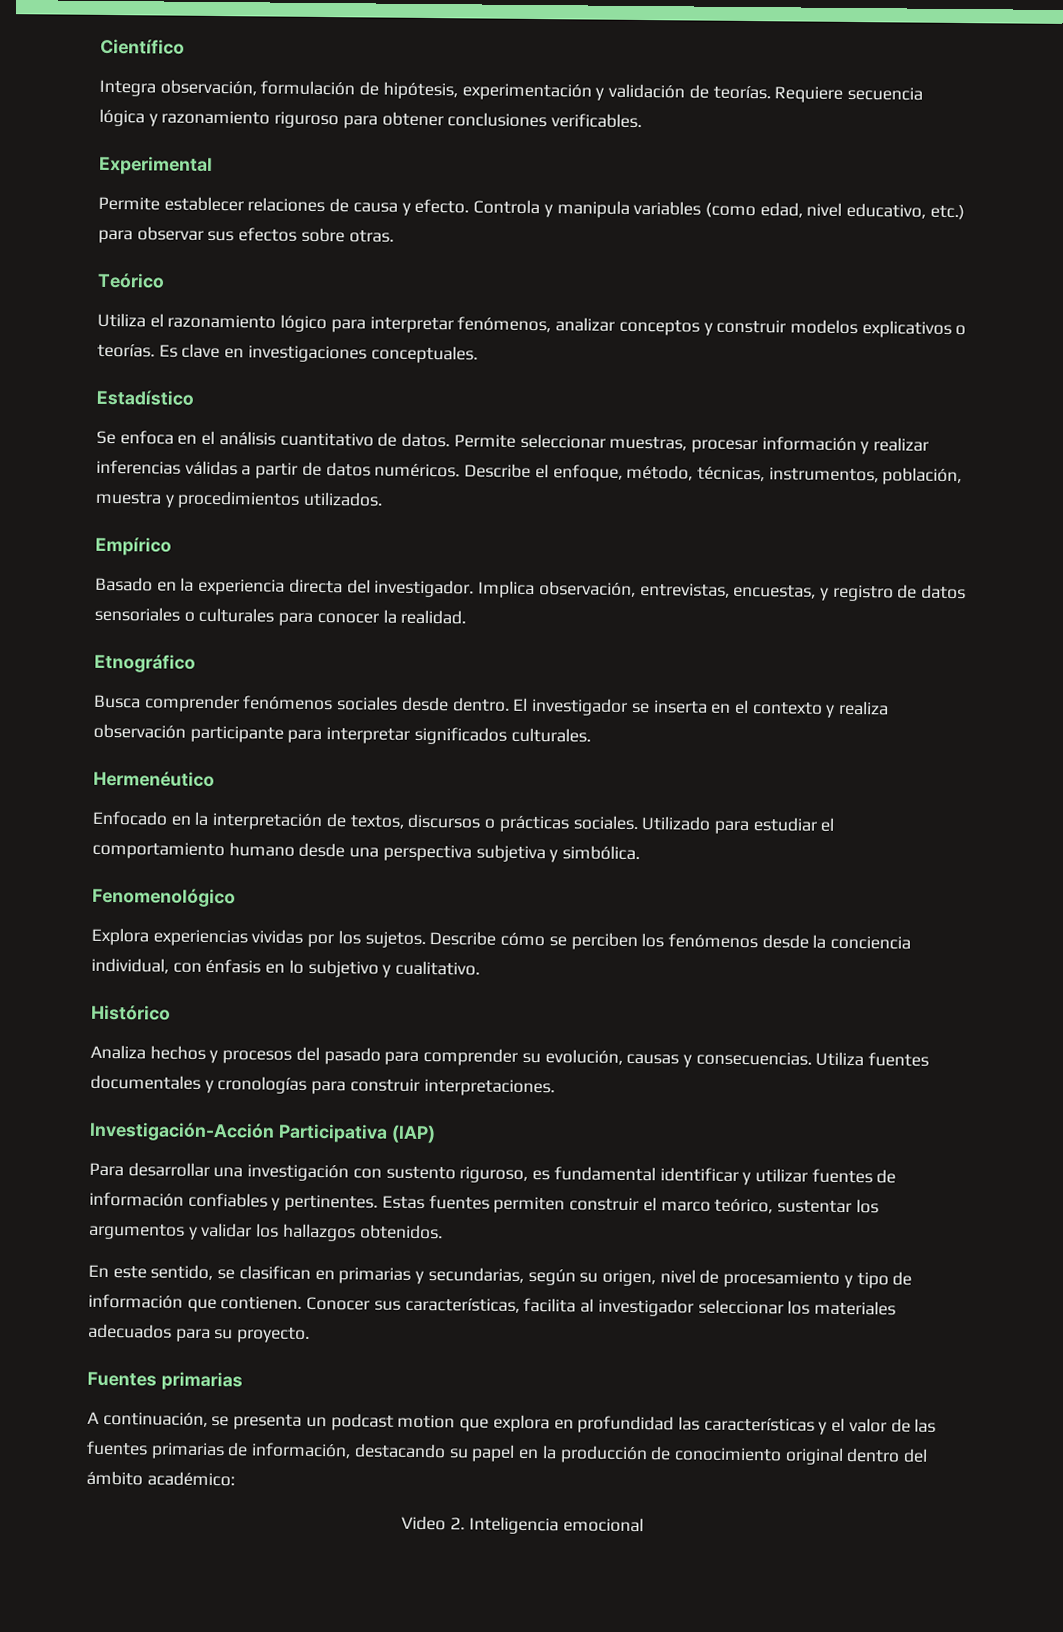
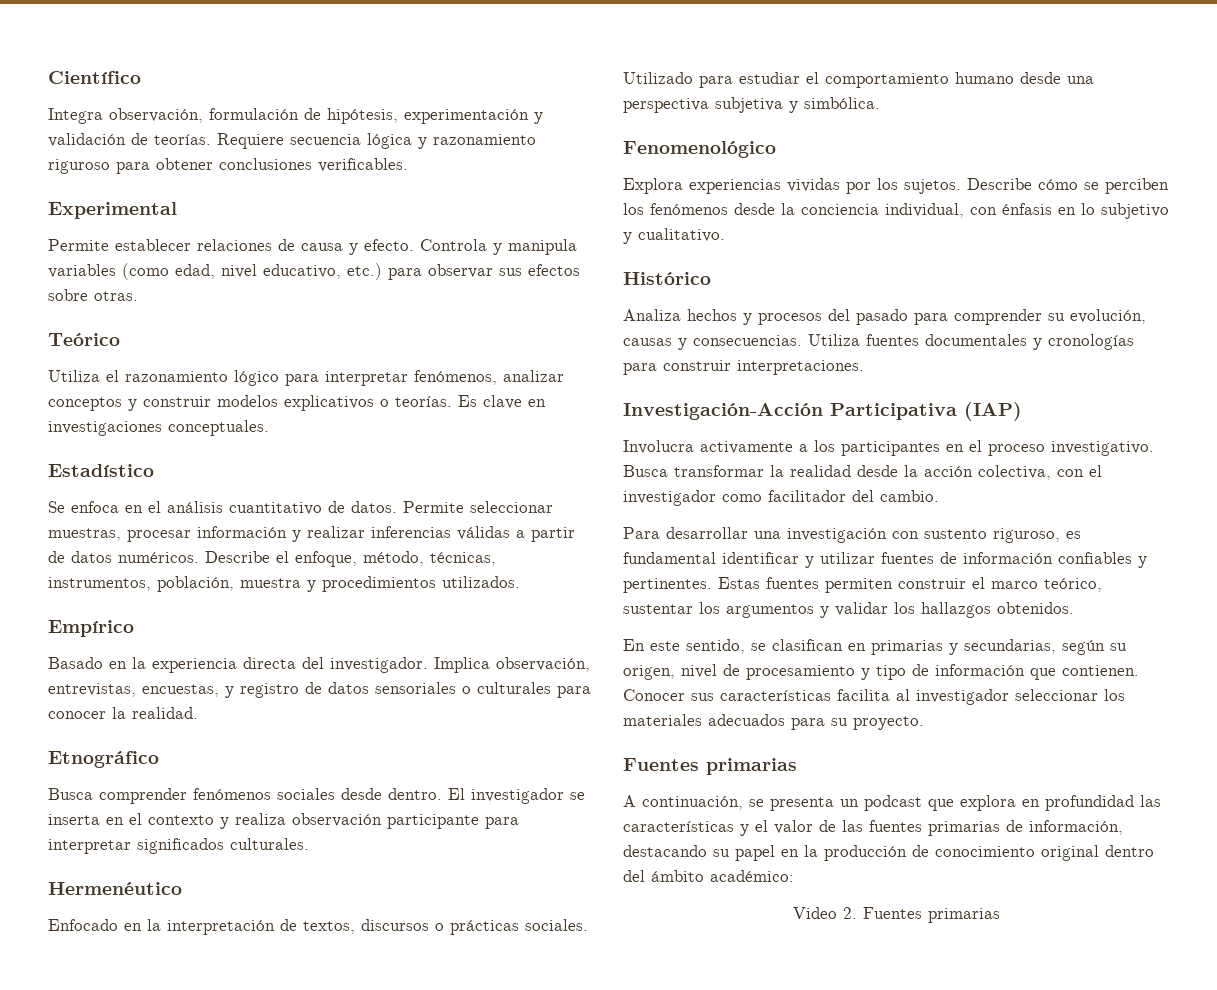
+ Involucra activamente a los participantes en el proceso investigativo. Busca transformar la realidad desde la acción colectiva, con el investigador como facilitador del cambio.
- Conocer sus características, facilita al investigador seleccionar los materiales adecuados para su proyecto.
+ Conocer sus características facilita al investigador seleccionar los materiales adecuados para su proyecto.
- A continuación, se presenta un podcast motion que explora en profundidad las características y el valor de las fuentes primarias de información, destacando su papel en la producción de conocimiento original dentro del ámbito académico:
+ A continuación, se presenta un podcast que explora en profundidad las características y el valor de las fuentes primarias de información, destacando su papel en la producción de conocimiento original dentro del ámbito académico:
- Video 2. Inteligencia emocional
+ Video 2. Fuentes primarias

